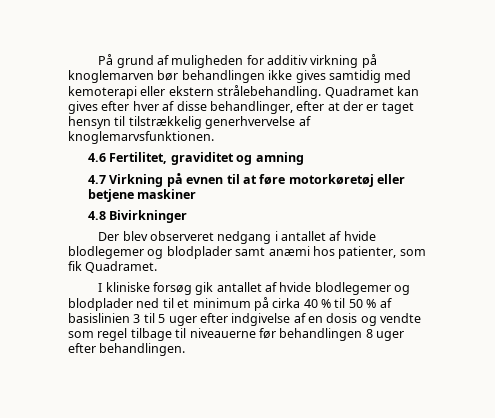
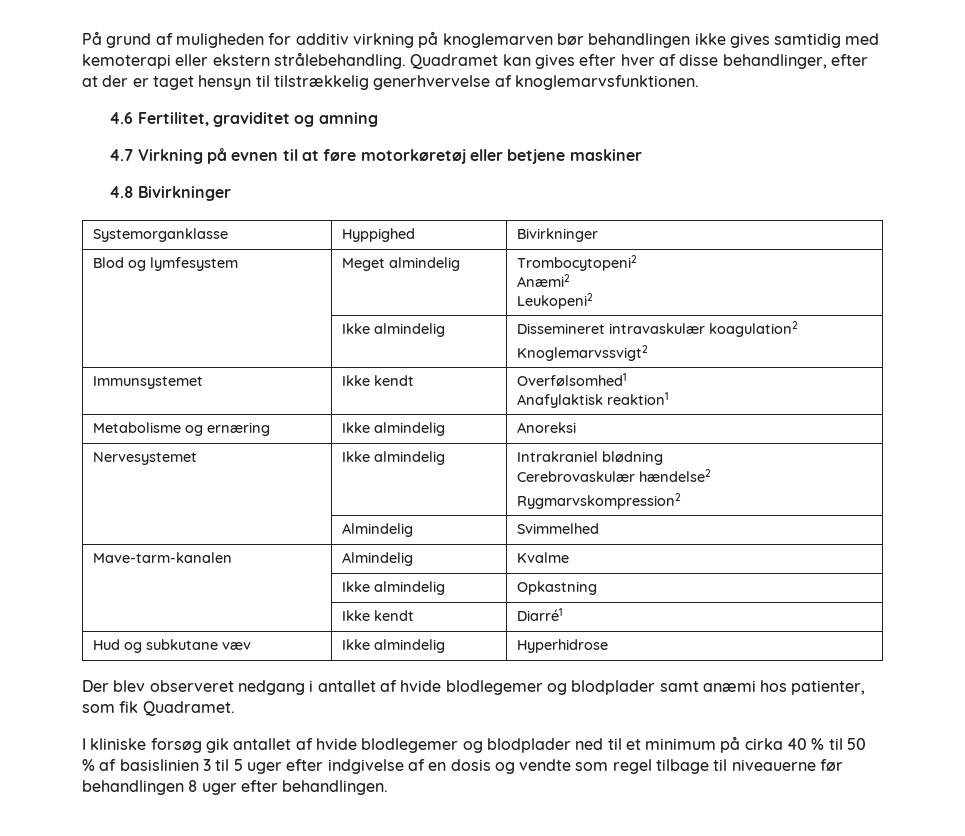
+ Systemorganklasse | Hyppighed | Bivirkninger
+ Blod og lymfesystem | Meget almindelig | Trombocytopeni2
+ Anæmi2
+ Leukopeni2
+ | Ikke almindelig | Dissemineret intravaskulær koagulation2
+ Knoglemarvssvigt2
+ Immunsystemet | Ikke kendt | Overfølsomhed1
+ Anafylaktisk reaktion1
+ Metabolisme og ernæring | Ikke almindelig | Anoreksi
+ Nervesystemet | Ikke almindelig | Intrakraniel blødning
+ Cerebrovaskulær hændelse2
+ Rygmarvskompression2
+ | Almindelig | Svimmelhed
+ Mave-tarm-kanalen | Almindelig | Kvalme
+ | Ikke almindelig | Opkastning
+ | Ikke kendt | Diarré1
+ Hud og subkutane væv | Ikke almindelig | Hyperhidrose

